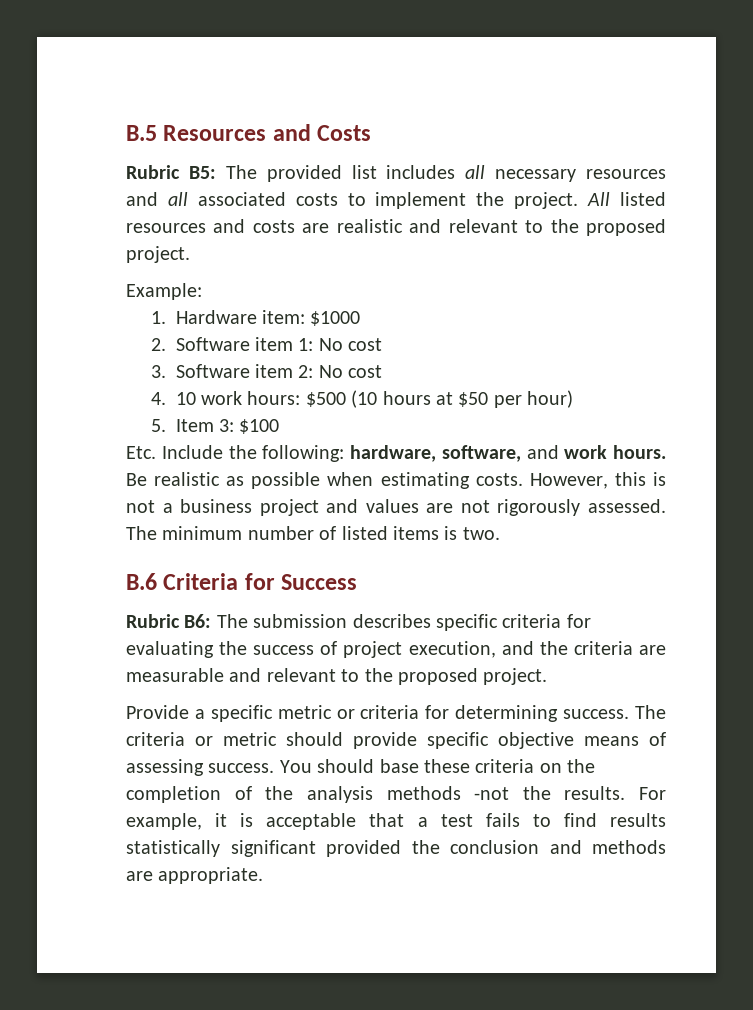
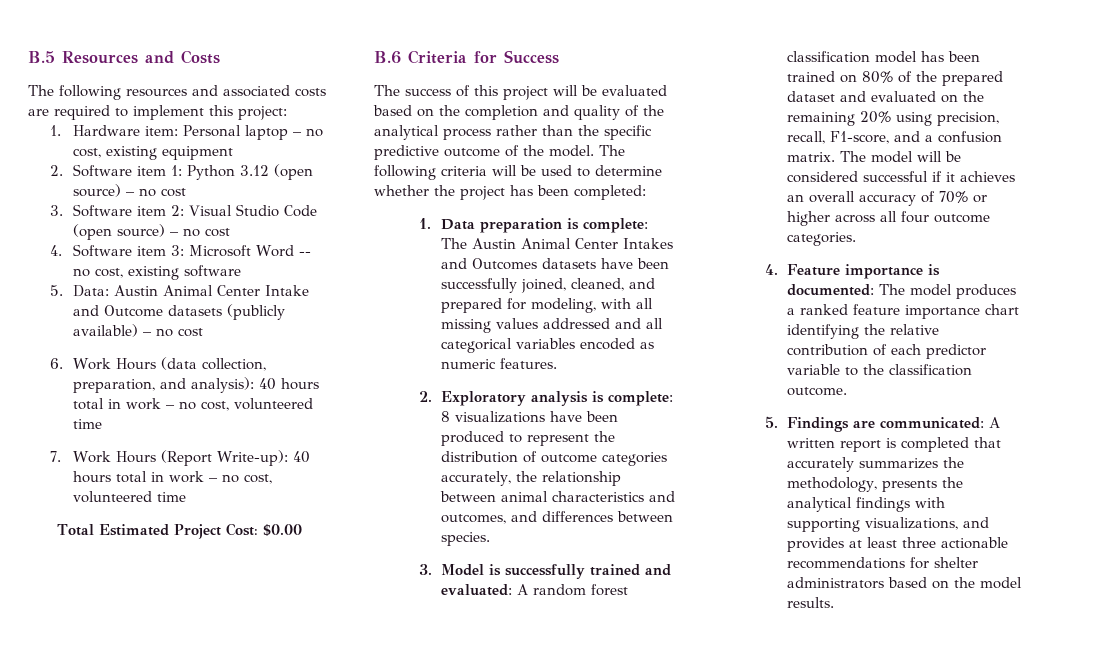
- Rubric B5: The provided list includes all necessary resources and all associated costs to implement the project. All listed resources and costs are realistic and relevant to the proposed project.
- Example:
- 1. Hardware item: $1000
- 2. Software item 1: No cost
+ The following resources and associated costs are required to implement this project:
+ 1. Hardware item: Personal laptop – no cost, existing equipment
+ 2. Software item 1: Python 3.12 (open source) – no cost
- 3. Software item 2: No cost
- 4. 10 work hours: $500 (10 hours at $50 per hour)
- 5. Item 3: $100
- Etc. Include the following: hardware, software, and work hours. Be realistic as possible when estimating costs. However, this is not a business project and values are not rigorously assessed. The minimum number of listed items is two.
+ 3. Software item 2: Visual Studio Code (open source) – no cost
+ 4. Software item 3: Microsoft Word -- no cost, existing software
+ 5. Data: Austin Animal Center Intake and Outcome datasets (publicly available) – no cost
+ 6. Work Hours (data collection, preparation, and analysis): 40 hours total in work – no cost, volunteered time
+ 7. Work Hours (Report Write-up): 40 hours total in work – no cost, volunteered time
+ Total Estimated Project Cost: $0.00
  B.6 Criteria for Success
- Rubric B6: The submission describes specific criteria for evaluating the success of project execution, and the criteria are measurable and relevant to the proposed project.
- Provide a specific metric or criteria for determining success. The criteria or metric should provide specific objective means of assessing success. You should base these criteria on the completion of the analysis methods -not the results. For example, it is acceptable that a test fails to find results statistically significant provided the conclusion and methods are appropriate.
+ The success of this project will be evaluated based on the completion and quality of the analytical process rather than the specific predictive outcome of the model. The following criteria will be used to determine whether the project has been completed:
+ 1. Data preparation is complete: The Austin Animal Center Intakes and Outcomes datasets have been successfully joined, cleaned, and prepared for modeling, with all missing values addressed and all categorical variables encoded as numeric features.
+ 2. Exploratory analysis is complete: 8 visualizations have been produced to represent the distribution of outcome categories accurately, the relationship between animal characteristics and outcomes, and differences between species.
+ 3. Model is successfully trained and evaluated: A random forest classification model has been trained on 80% of the prepared dataset and evaluated on the remaining 20% using precision, recall, F1-score, and a confusion matrix. The model will be considered successful if it achieves an overall accuracy of 70% or higher across all four outcome categories.
+ 4. Feature importance is documented: The model produces a ranked feature importance chart identifying the relative contribution of each predictor variable to the classification outcome.
+ 5. Findings are communicated: A written report is completed that accurately summarizes the methodology, presents the analytical findings with supporting visualizations, and provides at least three actionable recommendations for shelter administrators based on the model results.

